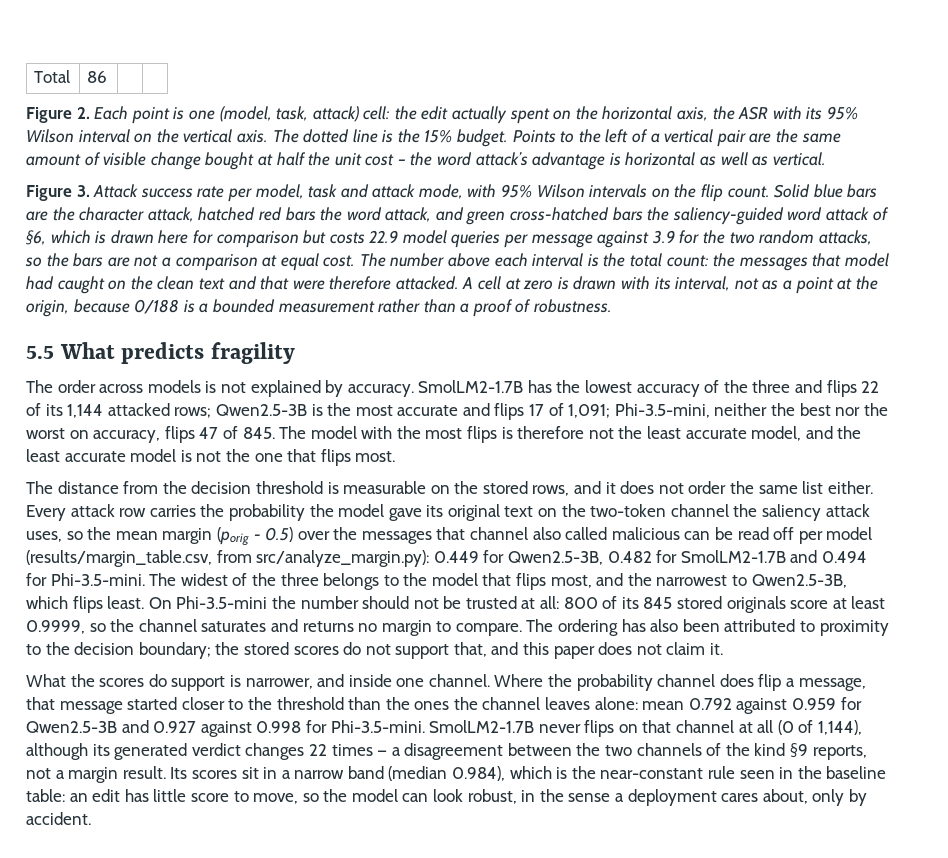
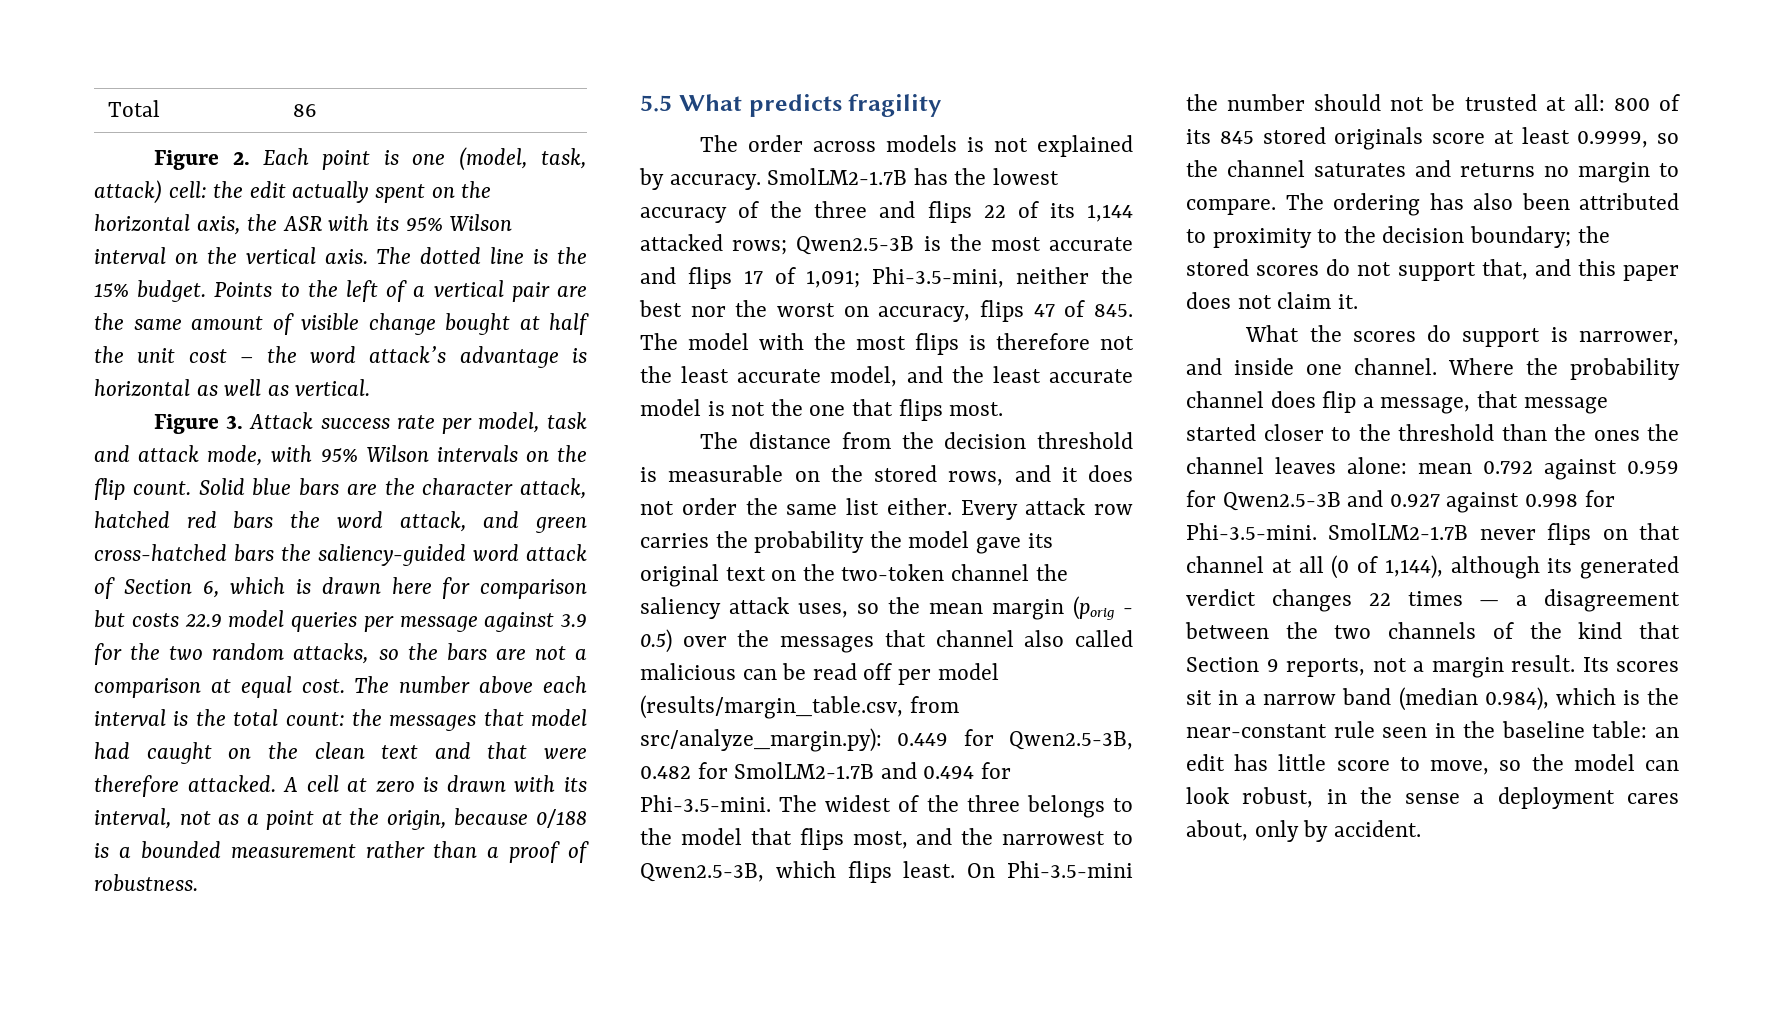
- Solid blue bars are the character attack, hatched red bars the word attack, and green cross-hatched bars the saliency-guided word attack of §6, which is drawn here for comparison but costs 22.9 model queries per message against 3.9 for the two random attacks, so the bars are not a comparison at equal cost.
+ Solid blue bars are the character attack, hatched red bars the word attack, and green cross-hatched bars the saliency-guided word attack of Section 6, which is drawn here for comparison but costs 22.9 model queries per message against 3.9 for the two random attacks, so the bars are not a comparison at equal cost.
- mean 0.792 against 0.959 for Qwen2.5-3B and 0.927 against 0.998 for Phi-3.5-mini. SmolLM2-1.7B never flips on that channel at all (0 of 1,144), although its generated verdict changes 22 times — a disagreement between the two channels of the kind §9 reports, not a margin result.
+ mean 0.792 against 0.959 for Qwen2.5-3B and 0.927 against 0.998 for Phi-3.5-mini. SmolLM2-1.7B never flips on that channel at all (0 of 1,144), although its generated verdict changes 22 times — a disagreement between the two channels of the kind that Section 9 reports, not a margin result.

